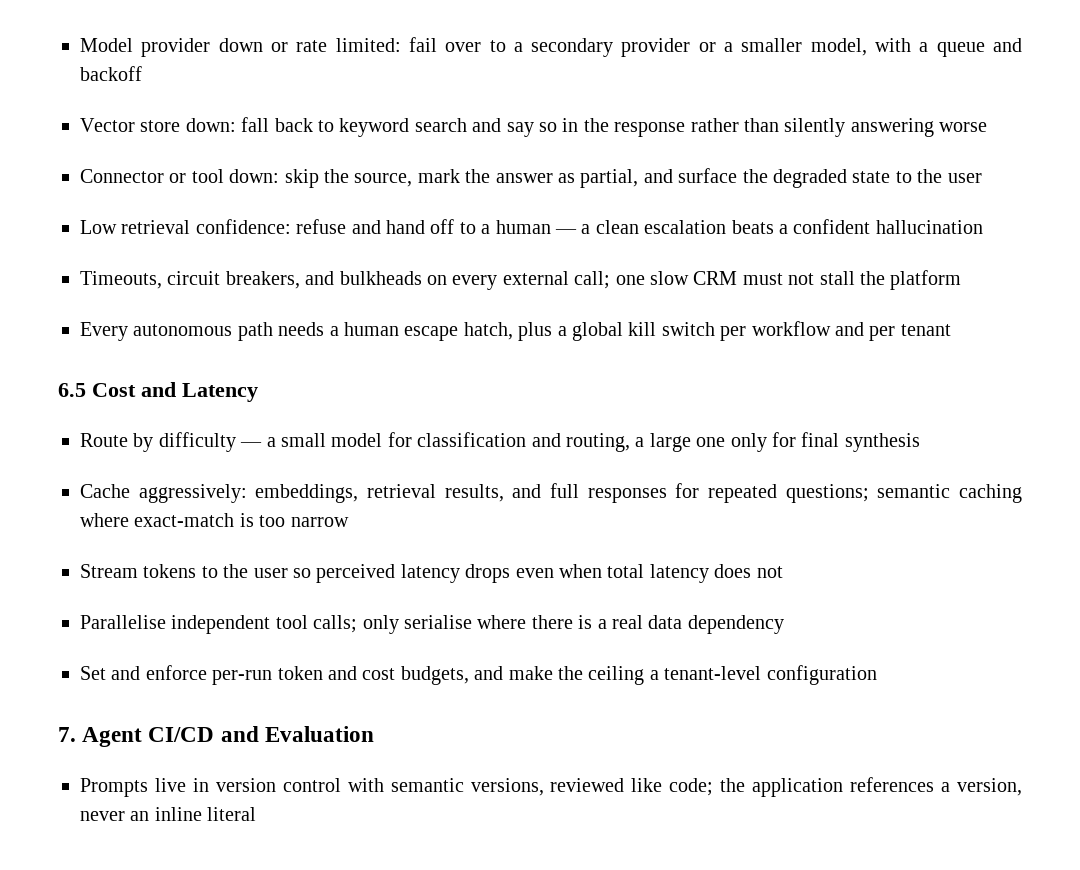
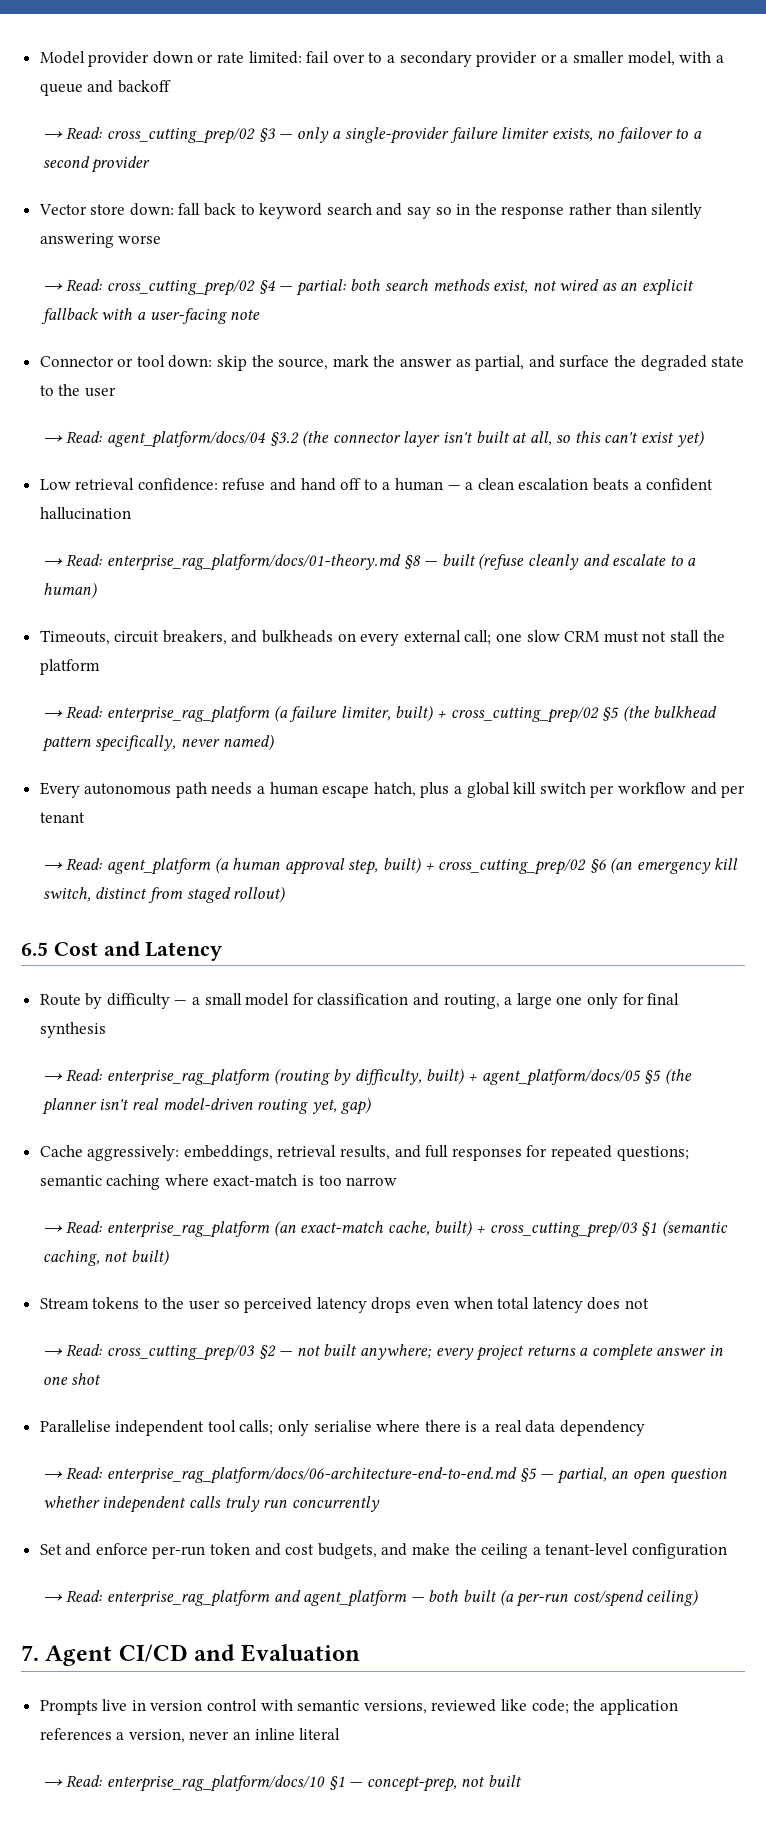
+ → Read: cross_cutting_prep/02 §3 — only a single-provider failure limiter exists, no failover to a second provider
+ → Read: cross_cutting_prep/02 §4 — partial: both search methods exist, not wired as an explicit fallback with a user-facing note
+ → Read: agent_platform/docs/04 §3.2 (the connector layer isn't built at all, so this can't exist yet)
+ → Read: enterprise_rag_platform/docs/01-theory.md §8 — built (refuse cleanly and escalate to a human)
+ → Read: enterprise_rag_platform (a failure limiter, built) + cross_cutting_prep/02 §5 (the bulkhead pattern specifically, never named)
+ → Read: agent_platform (a human approval step, built) + cross_cutting_prep/02 §6 (an emergency kill switch, distinct from staged rollout)
+ → Read: enterprise_rag_platform (routing by difficulty, built) + agent_platform/docs/05 §5 (the planner isn't real model-driven routing yet, gap)
+ → Read: enterprise_rag_platform (an exact-match cache, built) + cross_cutting_prep/03 §1 (semantic caching, not built)
+ → Read: cross_cutting_prep/03 §2 — not built anywhere; every project returns a complete answer in one shot
+ → Read: enterprise_rag_platform/docs/06-architecture-end-to-end.md §5 — partial, an open question whether independent calls truly run concurrently
+ → Read: enterprise_rag_platform and agent_platform — both built (a per-run cost/spend ceiling)
+ → Read: enterprise_rag_platform/docs/10 §1 — concept-prep, not built

